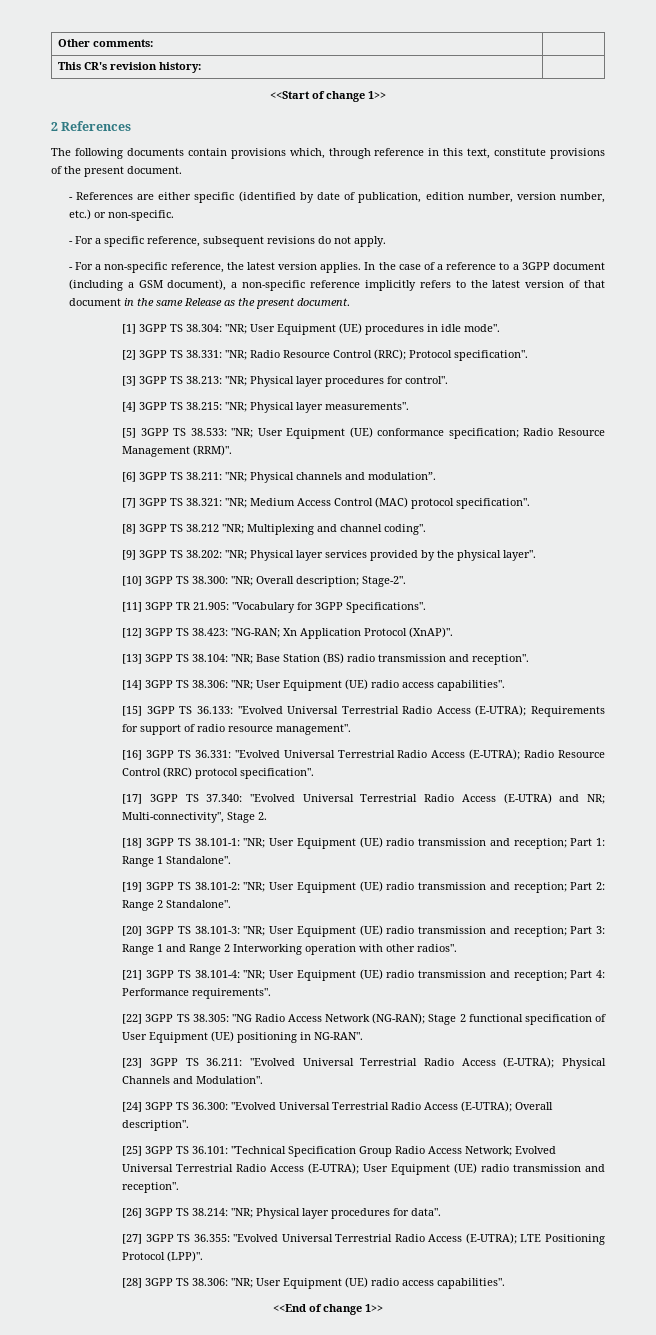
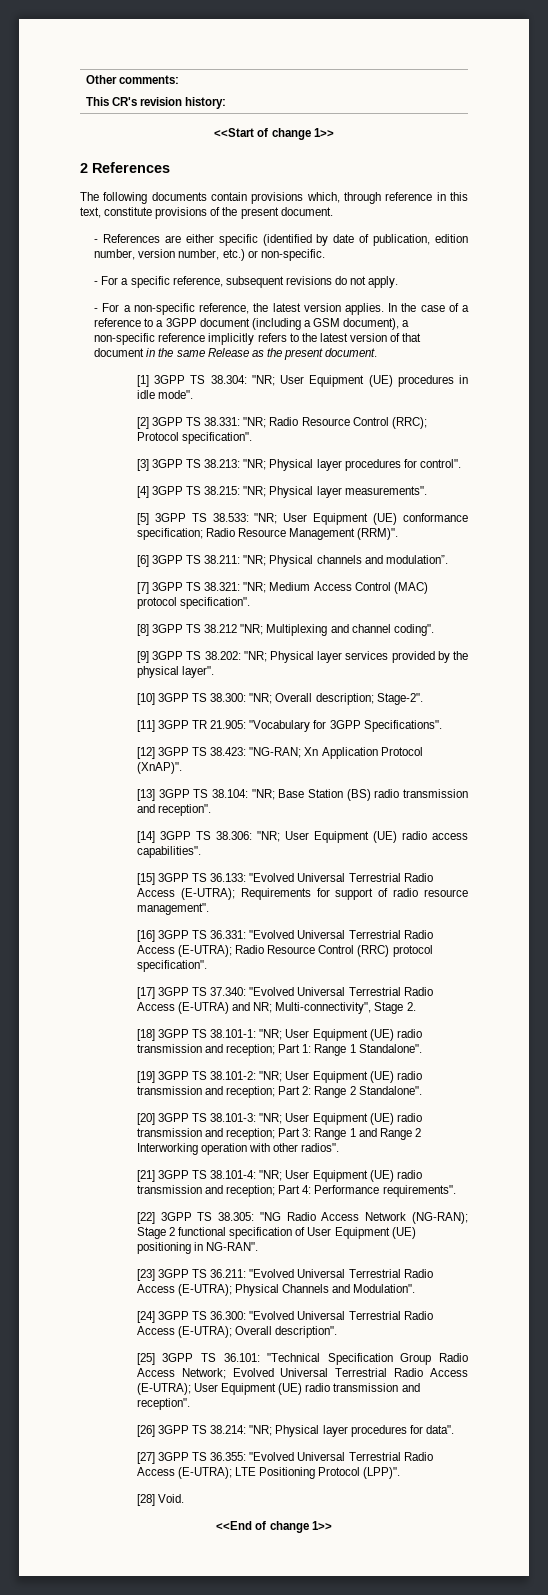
- [28] 3GPP TS 38.306: "NR; User Equipment (UE) radio access capabilities".
+ [28] Void.

